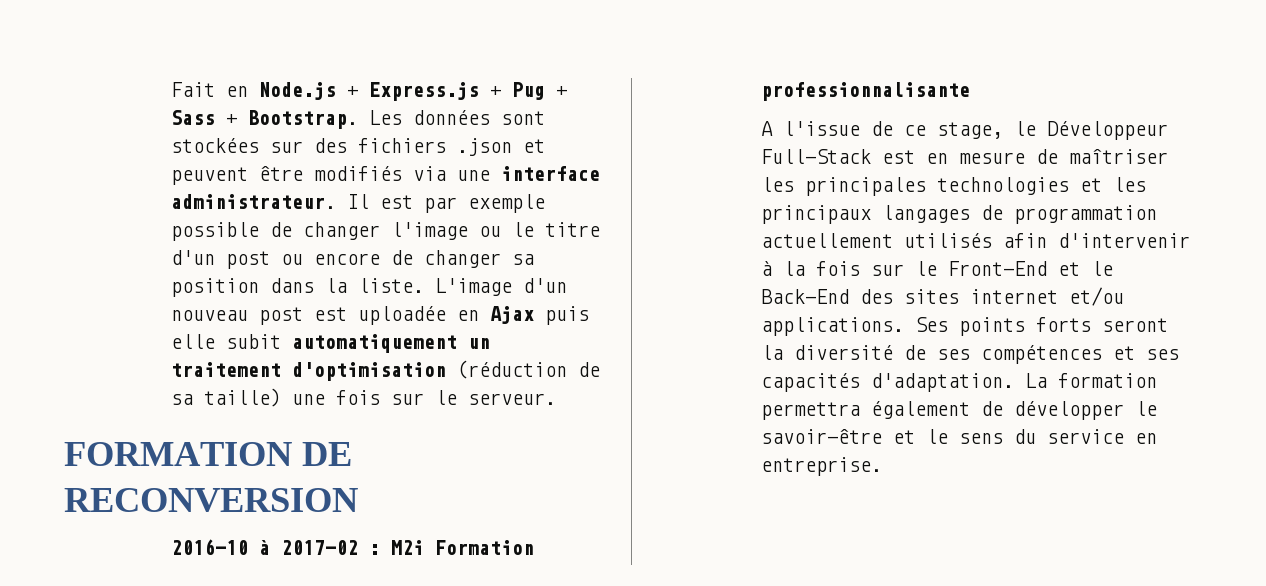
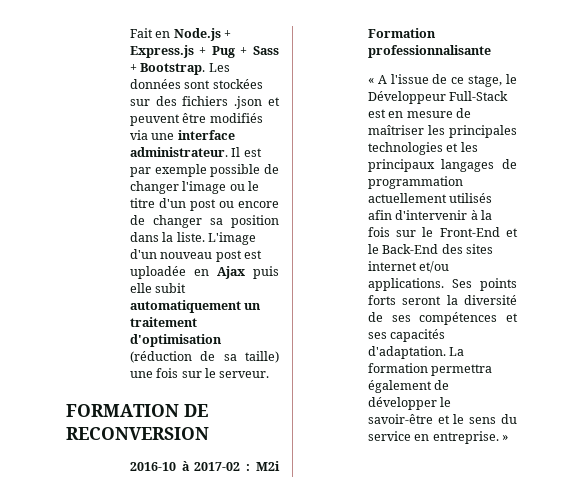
- A l'issue de ce stage, le Développeur Full-Stack est en mesure de maîtriser les principales technologies et les principaux langages de programmation actuellement utilisés afin d'intervenir à la fois sur le Front-End et le Back-End des sites internet et/ou applications.
+ « A l'issue de ce stage, le Développeur Full-Stack est en mesure de maîtriser les principales technologies et les principaux langages de programmation actuellement utilisés afin d'intervenir à la fois sur le Front-End et le Back-End des sites internet et/ou applications.
- La formation permettra également de développer le savoir-être et le sens du service en entreprise.
+ La formation permettra également de développer le savoir-être et le sens du service en entreprise. »

